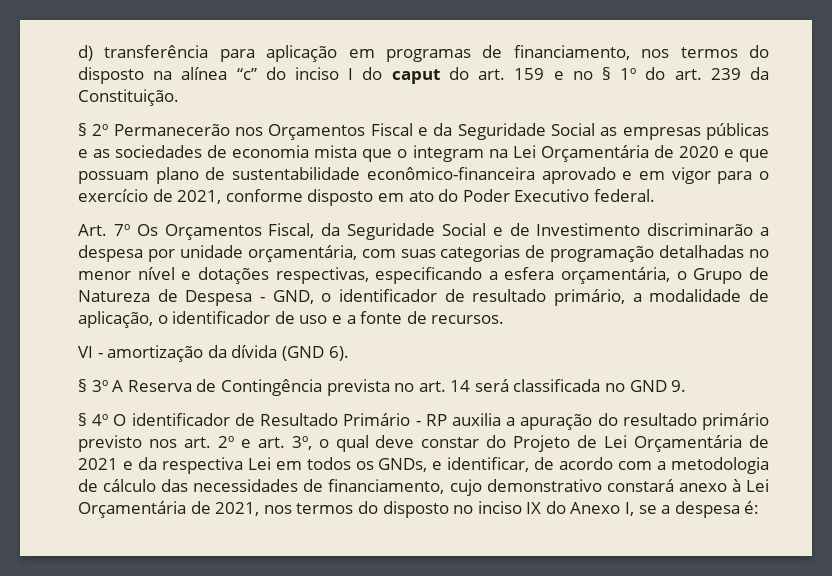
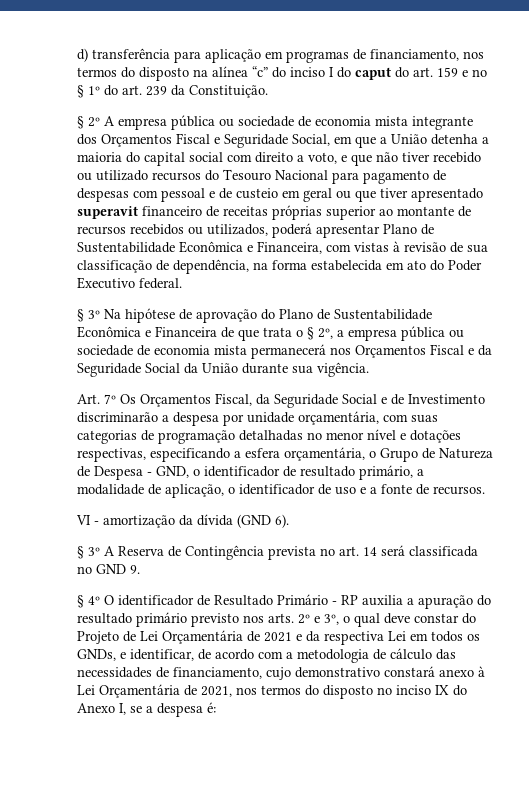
- § 2º Permanecerão nos Orçamentos Fiscal e da Seguridade Social as empresas públicas e as sociedades de economia mista que o integram na Lei Orçamentária de 2020 e que possuam plano de sustentabilidade econômico-financeira aprovado e em vigor para o exercício de 2021, conforme disposto em ato do Poder Executivo federal.
+ § 2º A empresa pública ou sociedade de economia mista integrante dos Orçamentos Fiscal e Seguridade Social, em que a União detenha a maioria do capital social com direito a voto, e que não tiver recebido ou utilizado recursos do Tesouro Nacional para pagamento de despesas com pessoal e de custeio em geral ou que tiver apresentado superavit financeiro de receitas próprias superior ao montante de recursos recebidos ou utilizados, poderá apresentar Plano de Sustentabilidade Econômica e Financeira, com vistas à revisão de sua classificação de dependência, na forma estabelecida em ato do Poder Executivo federal.
+ § 3º Na hipótese de aprovação do Plano de Sustentabilidade Econômica e Financeira de que trata o § 2º, a empresa pública ou sociedade de economia mista permanecerá nos Orçamentos Fiscal e da Seguridade Social da União durante sua vigência.
- § 4º O identificador de Resultado Primário - RP auxilia a apuração do resultado primário previsto nos art. 2º e art. 3º, o qual deve constar do Projeto de Lei Orçamentária de 2021 e da respectiva Lei em todos os GNDs, e identificar, de acordo com a metodologia de cálculo das necessidades de financiamento, cujo demonstrativo constará anexo à Lei Orçamentária de 2021, nos termos do disposto no inciso IX do Anexo I, se a despesa é:
+ § 4º O identificador de Resultado Primário - RP auxilia a apuração do resultado primário previsto nos arts. 2º e 3º, o qual deve constar do Projeto de Lei Orçamentária de 2021 e da respectiva Lei em todos os GNDs, e identificar, de acordo com a metodologia de cálculo das necessidades de financiamento, cujo demonstrativo constará anexo à Lei Orçamentária de 2021, nos termos do disposto no inciso IX do Anexo I, se a despesa é:

